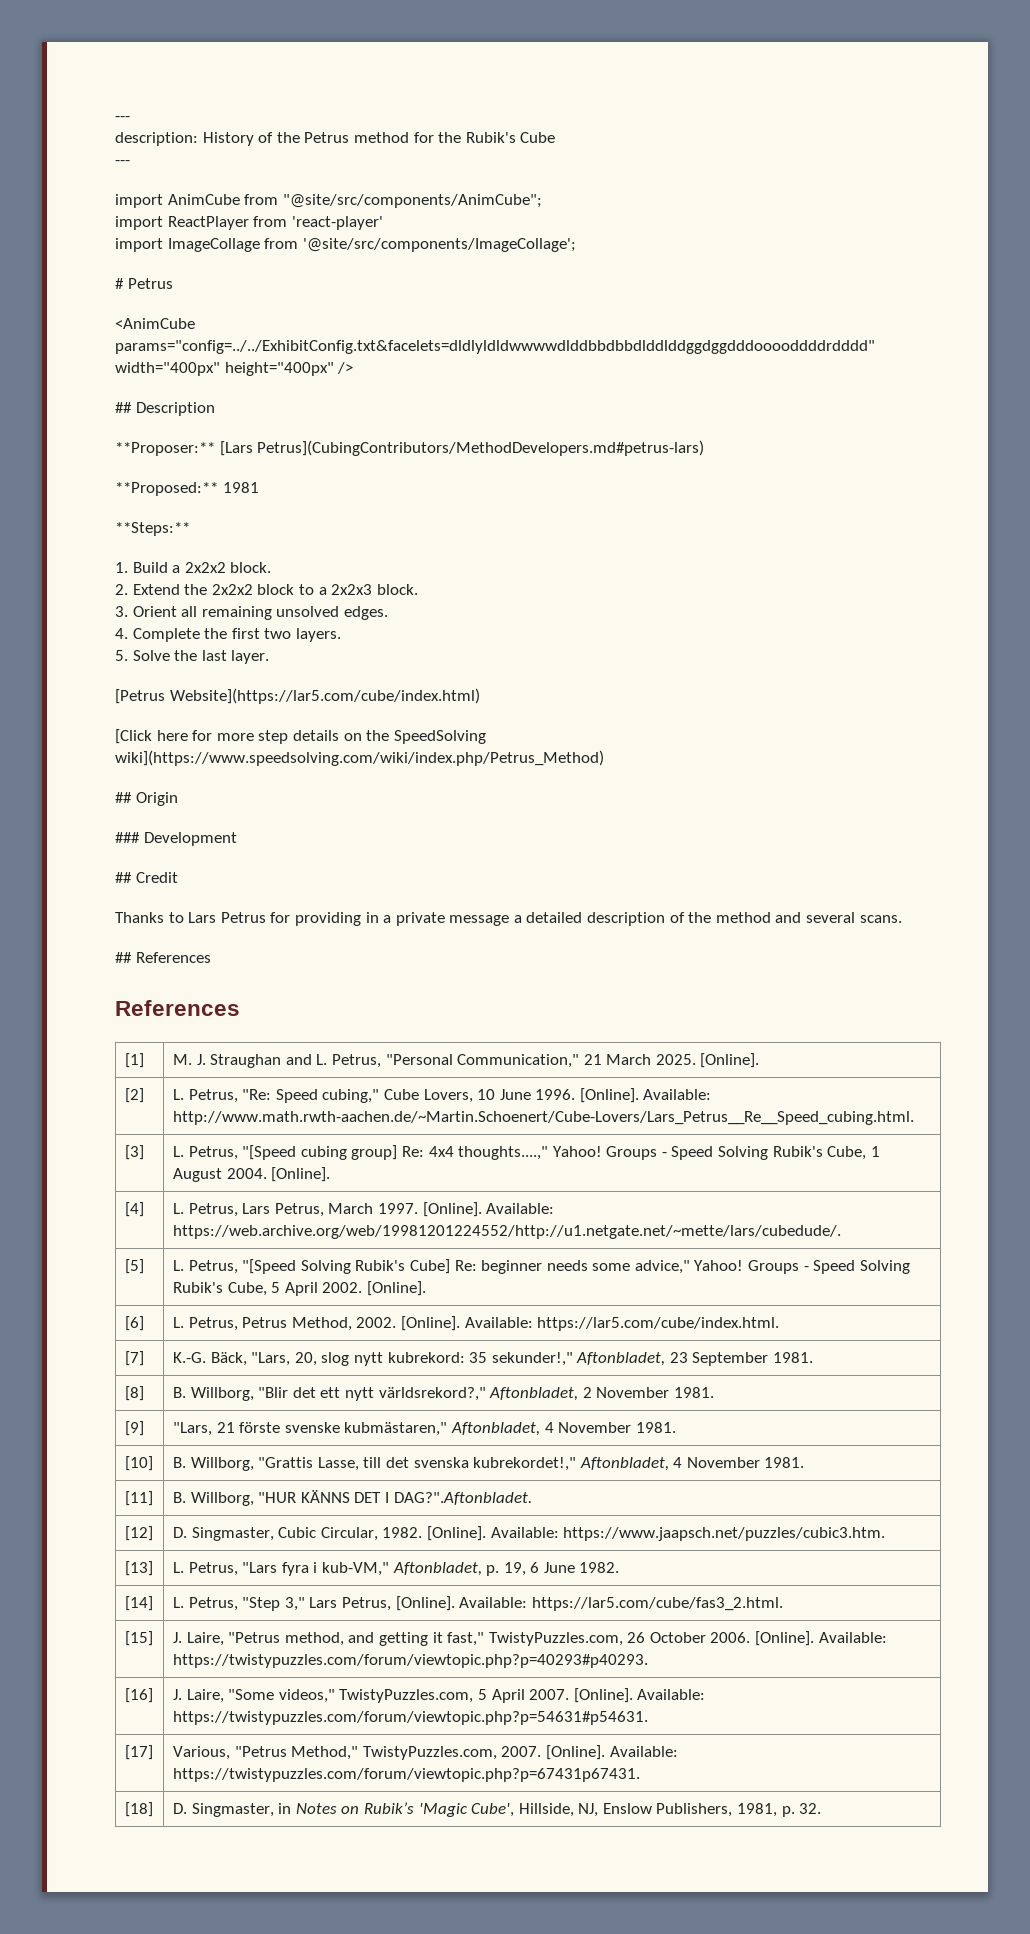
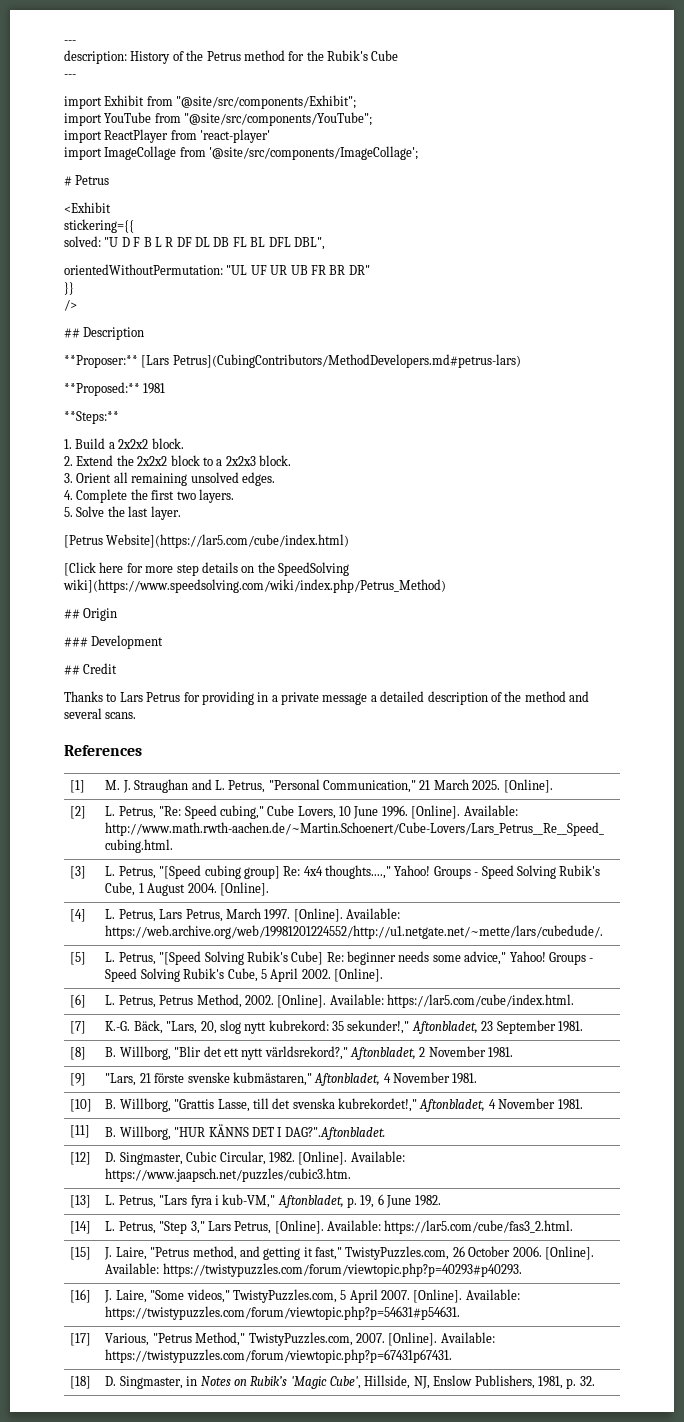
- import AnimCube from "@site/src/components/AnimCube";
+ import Exhibit from "@site/src/components/Exhibit";
+ import YouTube from "@site/src/components/YouTube";
- <AnimCube params="config=../../ExhibitConfig.txt&facelets=dldlyldldwwwwdlddbbdbbdlddlddggdggdddooooddddrdddd" width="400px" height="400px" />
+ <Exhibit
+ stickering={{
+ solved: "U D F B L R DF DL DB FL BL DFL DBL",
+ orientedWithoutPermutation: "UL UF UR UB FR BR DR"
+ }}
+ />
- ## References

